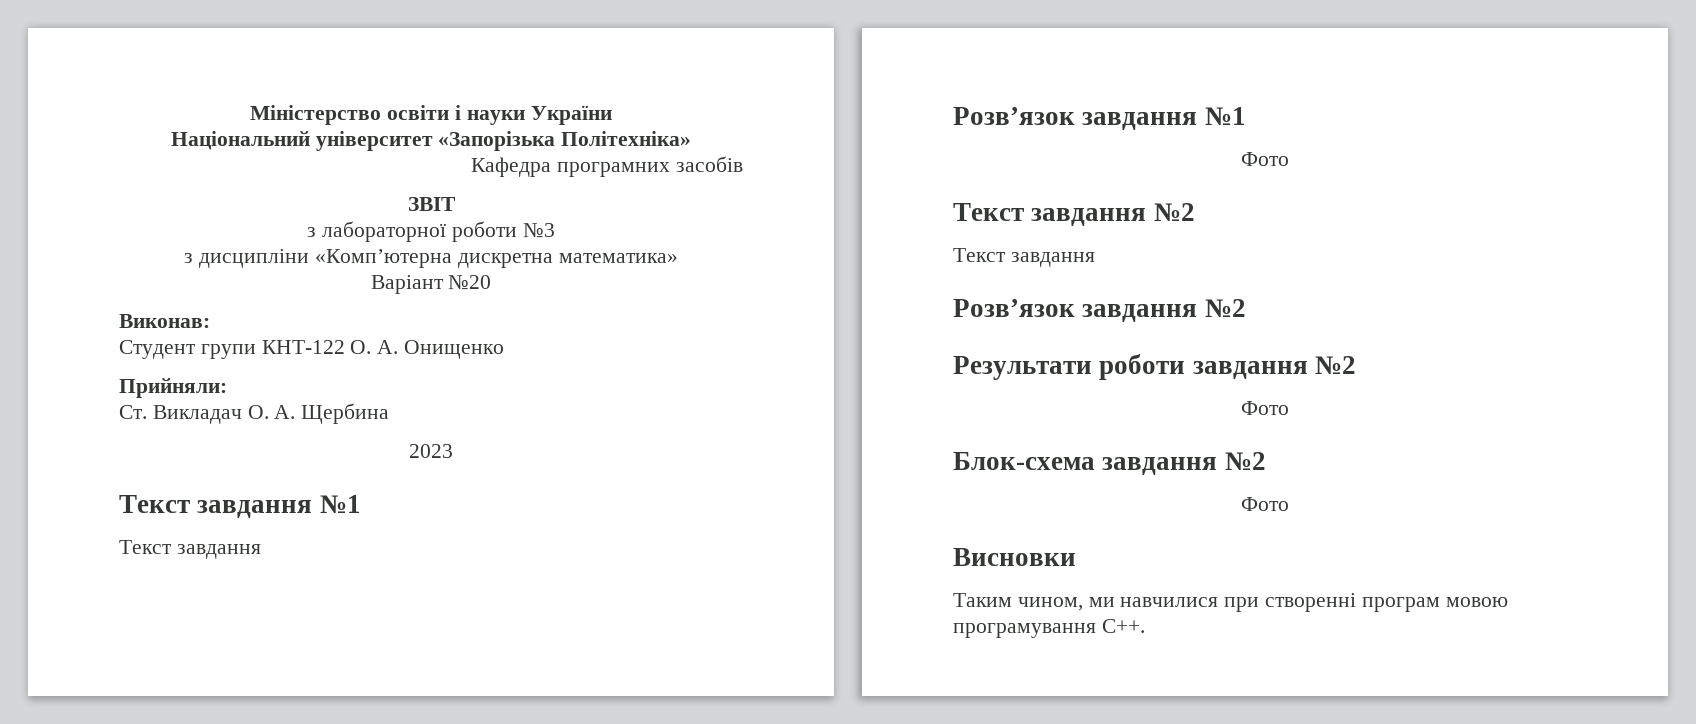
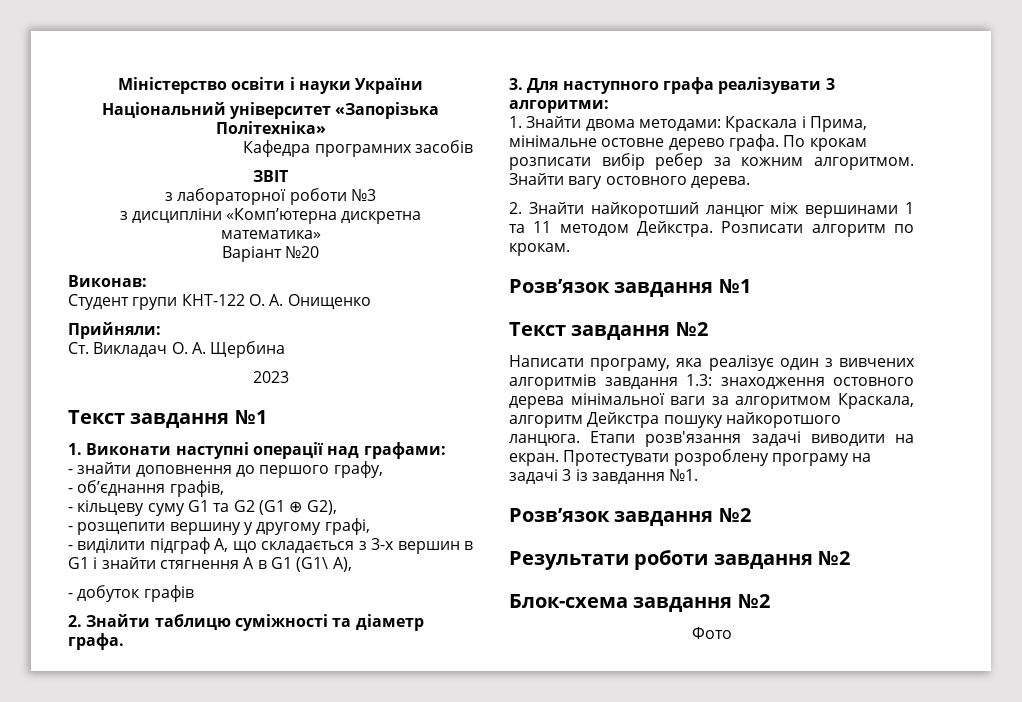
  Текст завдання №1
- Текст завдання
+ 1. Виконати наступні операції над графами:
+ - знайти доповнення до першого графу,
+ - об’єднання графів,
+ - кільцеву суму G1 та G2 (G1 ⊕ G2),
+ - розщепити вершину у другому графі,
+ - виділити підграф А, що складається з 3-х вершин в G1 і знайти стягнення А в G1 (G1\ A),
+ - добуток графів
+ 2. Знайти таблицю суміжності та діаметр графа.
+ 3. Для наступного графа реалізувати 3 алгоритми:
+ 1. Знайти двома методами: Краскала і Прима, мінімальне остовне дерево графа. По крокам розписати вибір ребер за кожним алгоритмом. Знайти вагу остовного дерева.
+ 2. Знайти найкоротший ланцюг між вершинами 1 та 11 методом Дейкстра. Розписати алгоритм по крокам.
  Розв’язок завдання №1
- Фото
  Текст завдання №2
- Текст завдання
+ Написати програму, яка реалізує один з вивчених алгоритмів завдання 1.3: знаходження остовного дерева мінімальної ваги за алгоритмом Краскала, алгоритм Дейкстра пошуку найкоротшого ланцюга. Етапи розв'язання задачі виводити на екран. Протестувати розроблену програму на задачі 3 із завдання №1.
  Результати роботи завдання №2
- Фото
- Висновки
- Таким чином, ми навчилися при створенні програм мовою програмування С++.

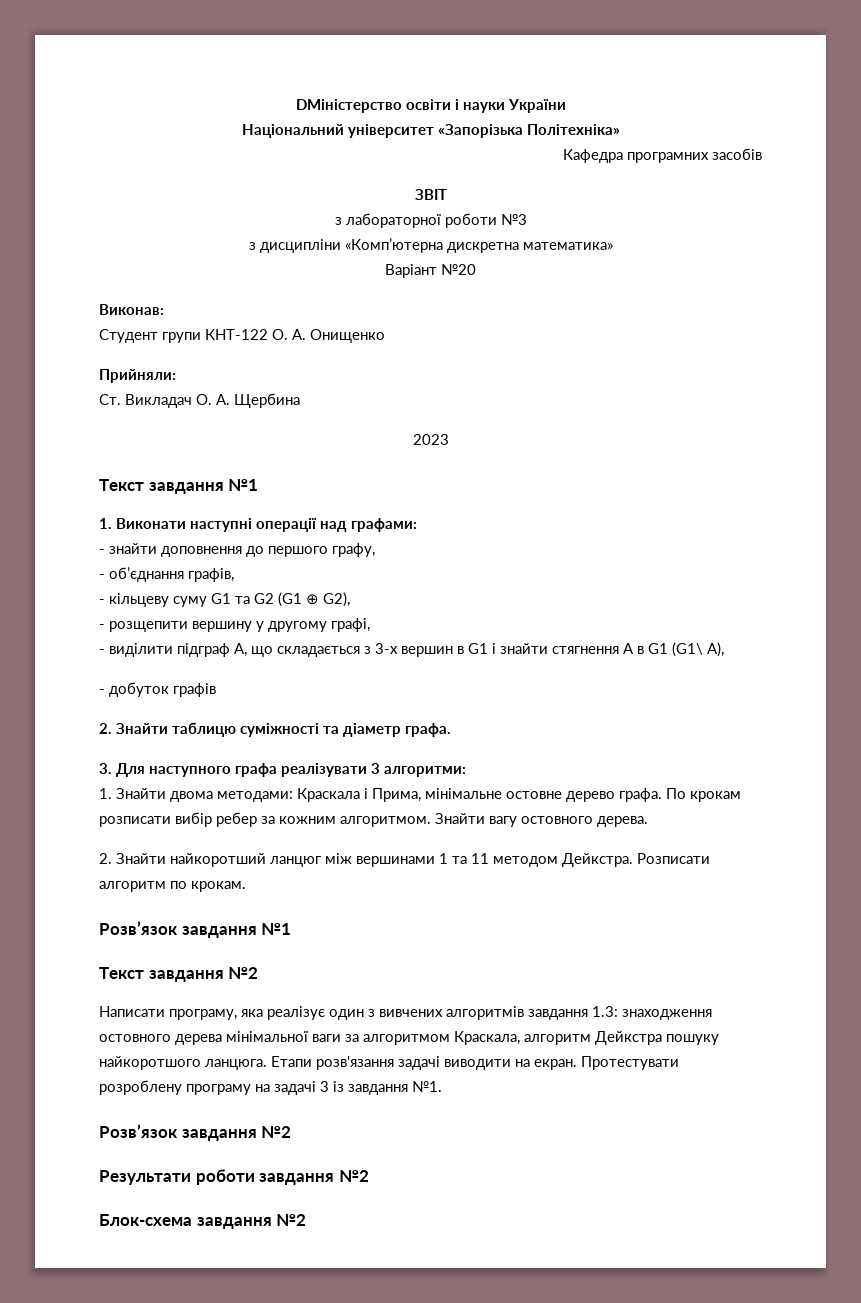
- Міністерство освіти і науки України
+ DМіністерство освіти і науки України
- Фото

